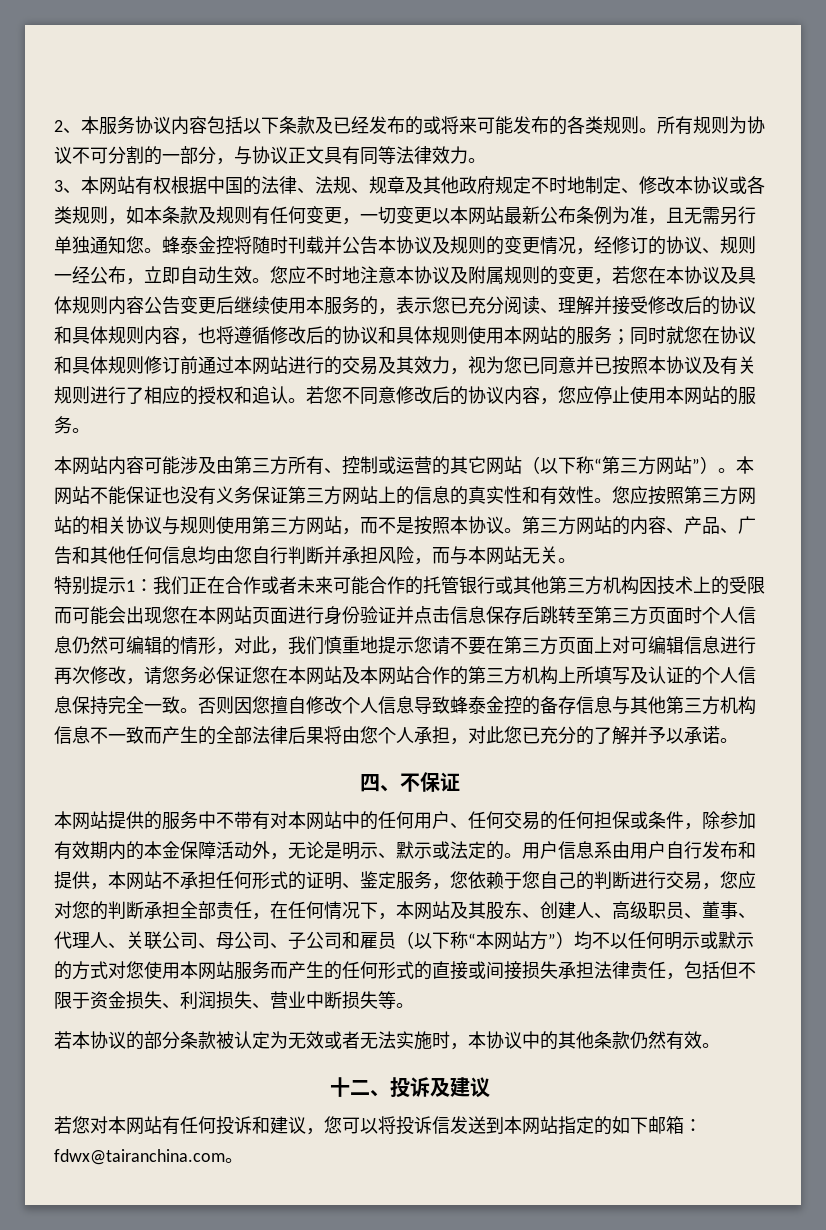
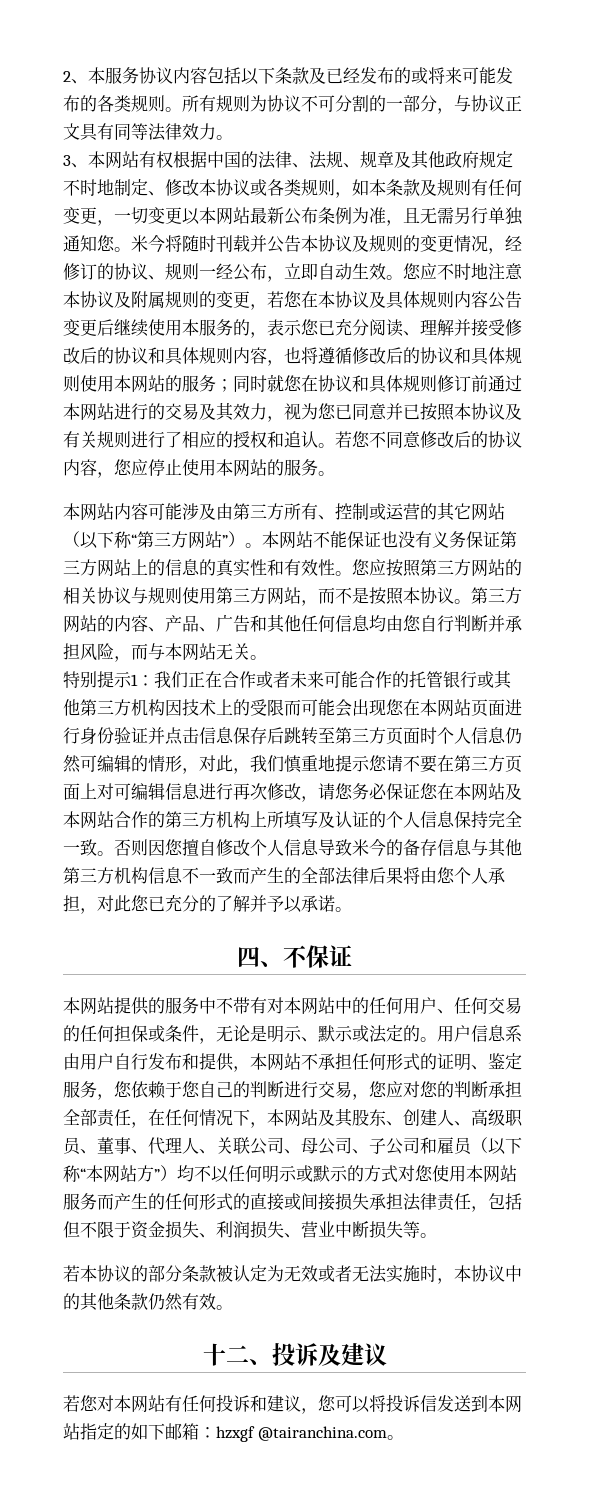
- 蜂泰金控将随时刊载并公告本协议及规则的变更情况，经修订的协议、规则一经公布，立即自动生效。
+ 米今将随时刊载并公告本协议及规则的变更情况，经修订的协议、规则一经公布，立即自动生效。
- 否则因您擅自修改个人信息导致蜂泰金控的备存信息与其他第三方机构信息不一致而产生的全部法律后果将由您个人承担，对此您已充分的了解并予以承诺。
+ 否则因您擅自修改个人信息导致米今的备存信息与其他第三方机构信息不一致而产生的全部法律后果将由您个人承担，对此您已充分的了解并予以承诺。
- 本网站提供的服务中不带有对本网站中的任何用户、任何交易的任何担保或条件，除参加有效期内的本金保障活动外，无论是明示、默示或法定的。
+ 本网站提供的服务中不带有对本网站中的任何用户、任何交易的任何担保或条件，无论是明示、默示或法定的。
- 若您对本网站有任何投诉和建议，您可以将投诉信发送到本网站指定的如下邮箱：fdwx@tairanchina.com。
+ 若您对本网站有任何投诉和建议，您可以将投诉信发送到本网站指定的如下邮箱：hzxgf @tairanchina.com。

